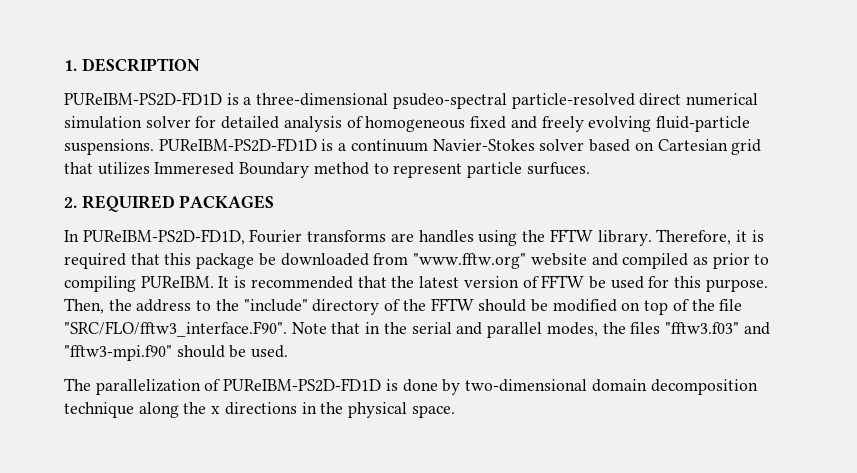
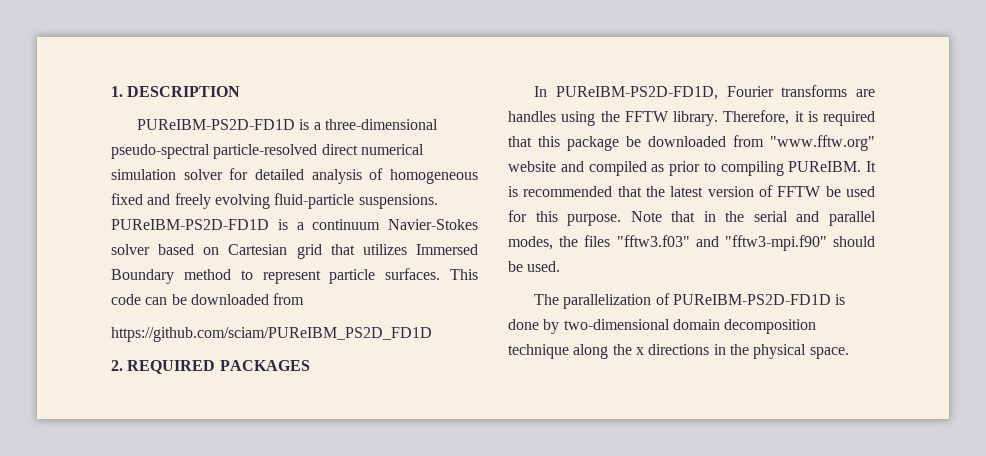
- PUReIBM-PS2D-FD1D is a three-dimensional psudeo-spectral particle-resolved direct numerical simulation solver for detailed analysis of homogeneous fixed and freely evolving fluid-particle suspensions.
+ PUReIBM-PS2D-FD1D is a three-dimensional pseudo-spectral particle-resolved direct numerical simulation solver for detailed analysis of homogeneous fixed and freely evolving fluid-particle suspensions.
- PUReIBM-PS2D-FD1D is a continuum Navier-Stokes solver based on Cartesian grid that utilizes Immeresed Boundary method to represent particle surfuces.
+ PUReIBM-PS2D-FD1D is a continuum Navier-Stokes solver based on Cartesian grid that utilizes Immersed Boundary method to represent particle surfaces. This code can be downloaded from
+ https://github.com/sciam/PUReIBM_PS2D_FD1D
- Then, the address to the "include" directory of the FFTW should be modified on top of the file "SRC/FLO/fftw3_interface.F90". Note that in the serial and parallel modes, the files "fftw3.f03" and "fftw3-mpi.f90" should be used.
+ Note that in the serial and parallel modes, the files "fftw3.f03" and "fftw3-mpi.f90" should be used.

